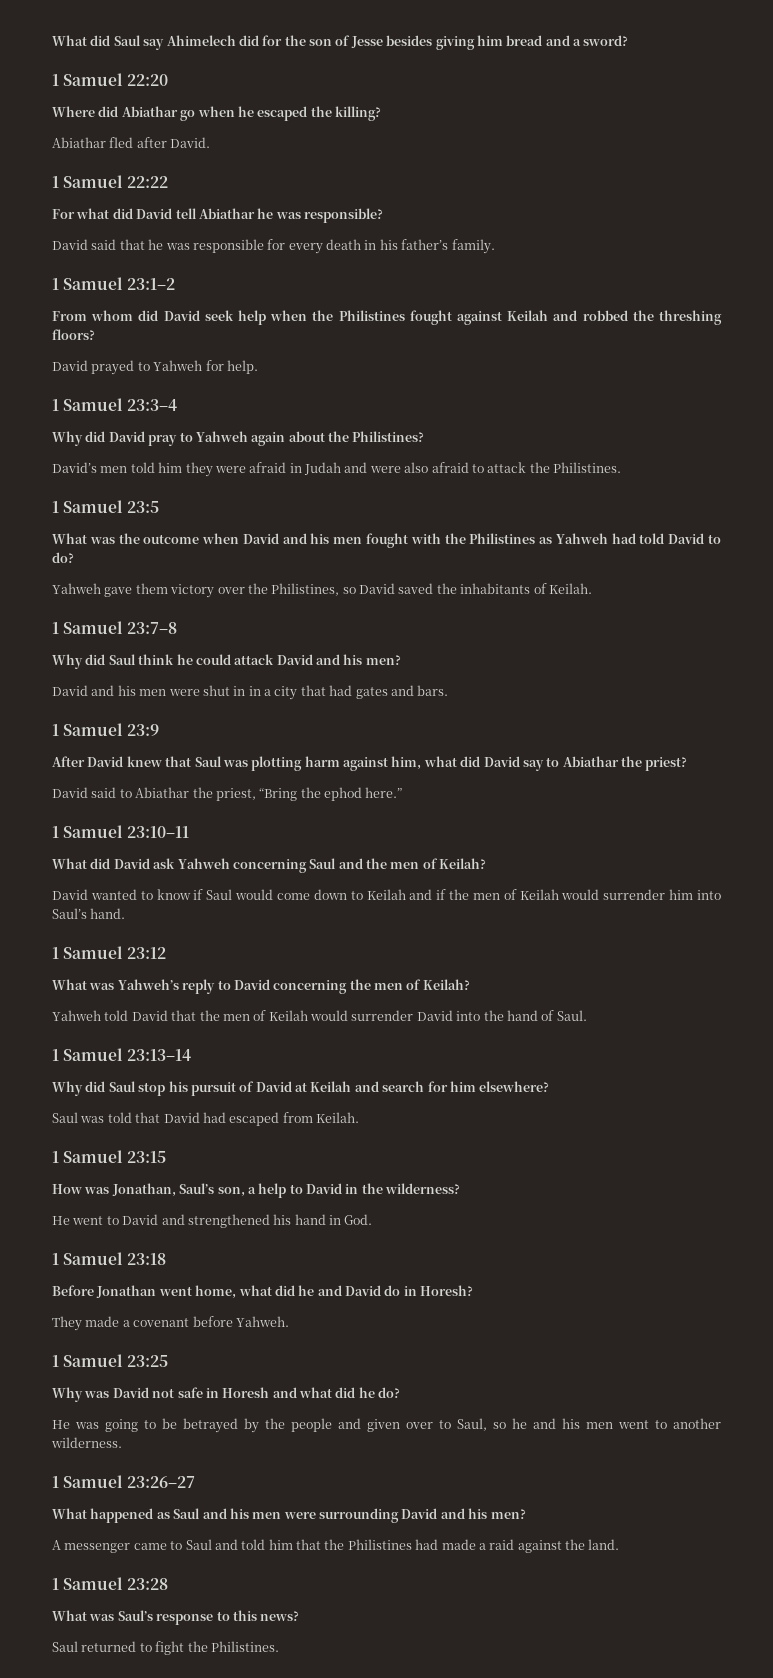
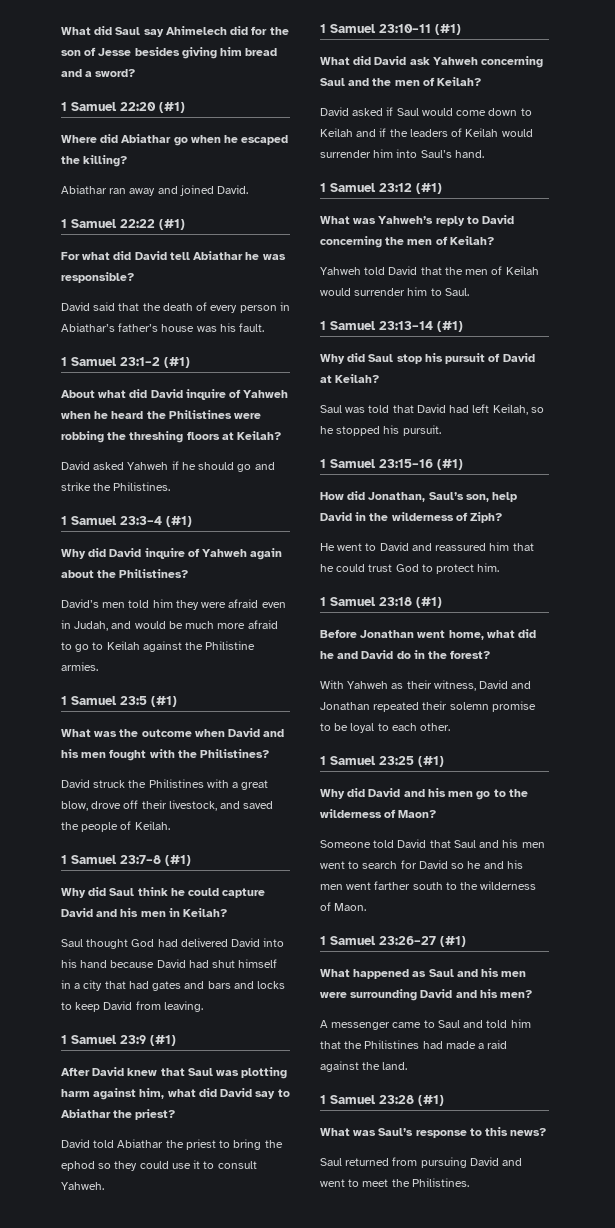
- 1 Samuel 22:20
+ 1 Samuel 22:20 (#1)
- Abiathar fled after David.
+ Abiathar ran away and joined David.
- 1 Samuel 22:22
+ 1 Samuel 22:22 (#1)
- David said that he was responsible for every death in his father’s family.
- 1 Samuel 23:1–2
- From whom did David seek help when the Philistines fought against Keilah and robbed the threshing floors?
- David prayed to Yahweh for help.
+ David said that the death of every person in Abiathar’s father’s house was his fault.
+ 1 Samuel 23:1–2 (#1)
+ About what did David inquire of Yahweh when he heard the Philistines were robbing the threshing floors at Keilah?
+ David asked Yahweh if he should go and strike the Philistines.
- 1 Samuel 23:3–4
- Why did David pray to Yahweh again about the Philistines?
+ 1 Samuel 23:3–4 (#1)
+ Why did David inquire of Yahweh again about the Philistines?
- David’s men told him they were afraid in Judah and were also afraid to attack the Philistines.
+ David’s men told him they were afraid even in Judah, and would be much more afraid to go to Keilah against the Philistine armies.
- 1 Samuel 23:5
+ 1 Samuel 23:5 (#1)
- What was the outcome when David and his men fought with the Philistines as Yahweh had told David to do?
- Yahweh gave them victory over the Philistines, so David saved the inhabitants of Keilah.
+ What was the outcome when David and his men fought with the Philistines?
+ David struck the Philistines with a great blow, drove off their livestock, and saved the people of Keilah.
- 1 Samuel 23:7–8
+ 1 Samuel 23:7–8 (#1)
- Why did Saul think he could attack David and his men?
- David and his men were shut in in a city that had gates and bars.
+ Why did Saul think he could capture David and his men in Keilah?
+ Saul thought God had delivered David into his hand because David had shut himself in a city that had gates and bars and locks to keep David from leaving.
- 1 Samuel 23:9
+ 1 Samuel 23:9 (#1)
- David said to Abiathar the priest, “Bring the ephod here.”
+ David told Abiathar the priest to bring the ephod so they could use it to consult Yahweh.
- 1 Samuel 23:10–11
+ 1 Samuel 23:10–11 (#1)
- David wanted to know if Saul would come down to Keilah and if the men of Keilah would surrender him into Saul’s hand.
+ David asked if Saul would come down to Keilah and if the leaders of Keilah would surrender him into Saul’s hand.
- 1 Samuel 23:12
+ 1 Samuel 23:12 (#1)
- Yahweh told David that the men of Keilah would surrender David into the hand of Saul.
+ Yahweh told David that the men of Keilah would surrender him to Saul.
- 1 Samuel 23:13–14
+ 1 Samuel 23:13–14 (#1)
- Why did Saul stop his pursuit of David at Keilah and search for him elsewhere?
+ Why did Saul stop his pursuit of David at Keilah?
- Saul was told that David had escaped from Keilah.
- 1 Samuel 23:15
+ Saul was told that David had left Keilah, so he stopped his pursuit.
+ 1 Samuel 23:15–16 (#1)
- How was Jonathan, Saul’s son, a help to David in the wilderness?
+ How did Jonathan, Saul’s son, help David in the wilderness of Ziph?
- He went to David and strengthened his hand in God.
+ He went to David and reassured him that he could trust God to protect him.
- 1 Samuel 23:18
+ 1 Samuel 23:18 (#1)
- Before Jonathan went home, what did he and David do in Horesh?
- They made a covenant before Yahweh.
+ Before Jonathan went home, what did he and David do in the forest?
+ With Yahweh as their witness, David and Jonathan repeated their solemn promise to be loyal to each other.
- 1 Samuel 23:25
- Why was David not safe in Horesh and what did he do?
- He was going to be betrayed by the people and given over to Saul, so he and his men went to another wilderness.
+ 1 Samuel 23:25 (#1)
+ Why did David and his men go to the wilderness of Maon?
+ Someone told David that Saul and his men went to search for David so he and his men went farther south to the wilderness of Maon.
- 1 Samuel 23:26–27
+ 1 Samuel 23:26–27 (#1)
- 1 Samuel 23:28
+ 1 Samuel 23:28 (#1)
- Saul returned to fight the Philistines.
+ Saul returned from pursuing David and went to meet the Philistines.

